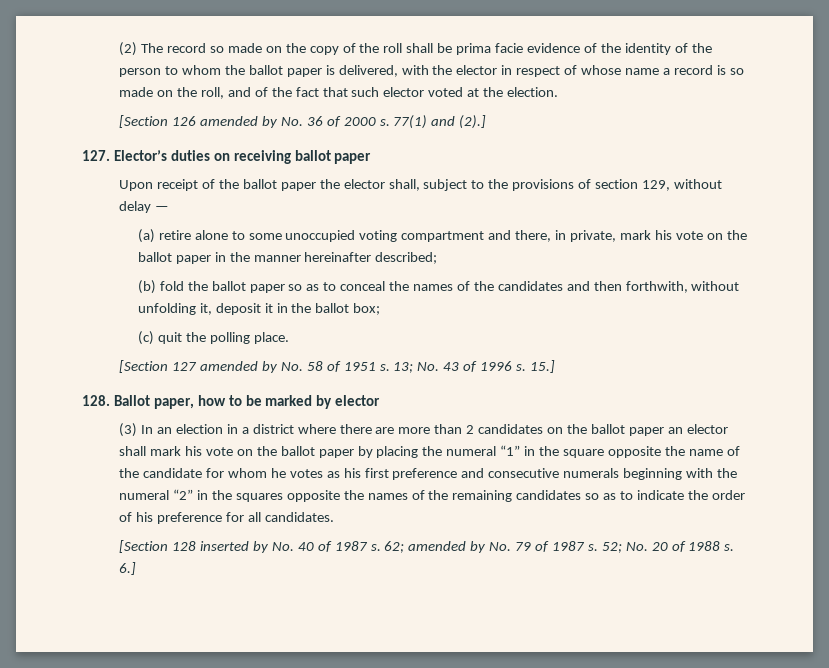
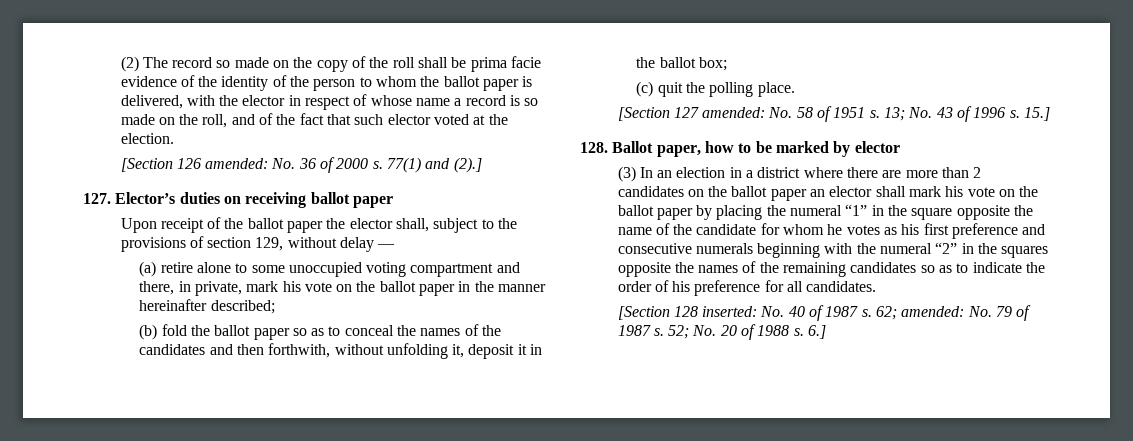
- [Section 126 amended by No. 36 of 2000 s.
+ [Section 126 amended: No. 36 of 2000 s.
- [Section 127 amended by No. 58 of 1951 s.
+ [Section 127 amended: No. 58 of 1951 s.
- [Section 128 inserted by No. 40 of 1987 s.
+ [Section 128 inserted: No. 40 of 1987 s.
- 62; amended by No. 79 of 1987 s.
+ 62; amended: No. 79 of 1987 s.

